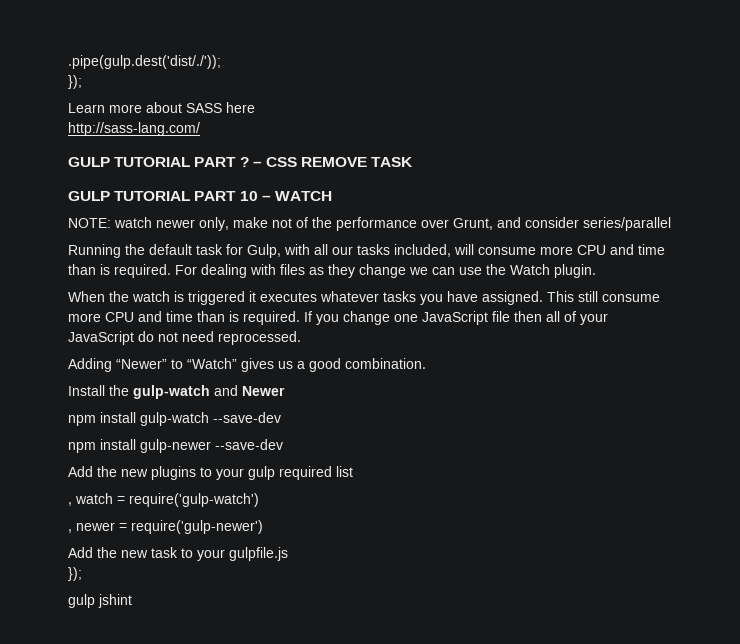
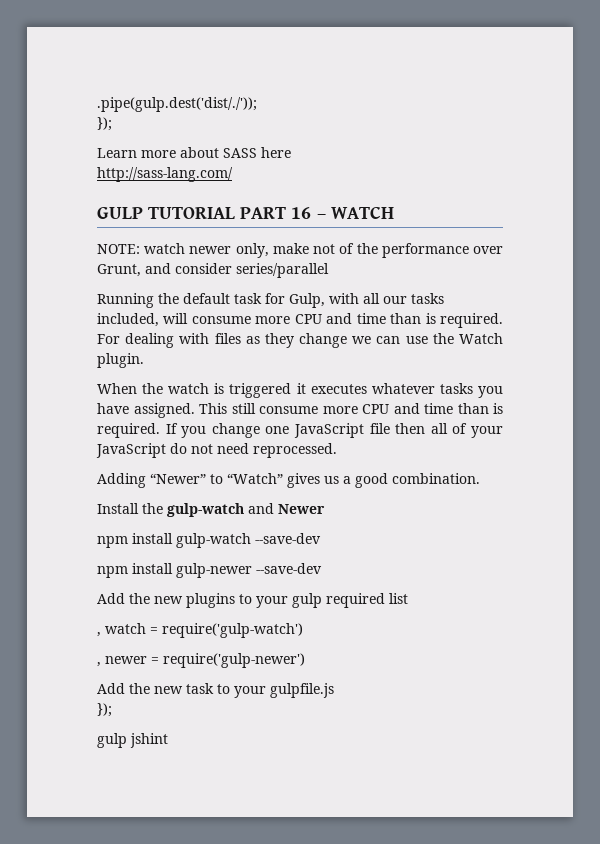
- GULP TUTORIAL PART ? – CSS REMOVE TASK
- GULP TUTORIAL PART 10 – WATCH
+ GULP TUTORIAL PART 16 – WATCH

